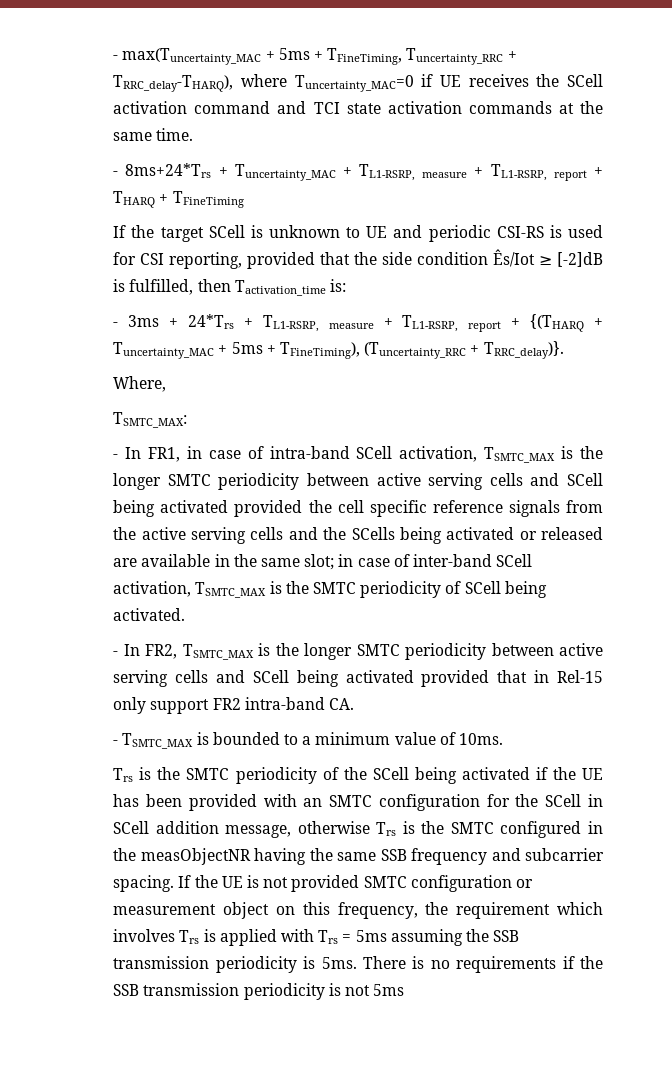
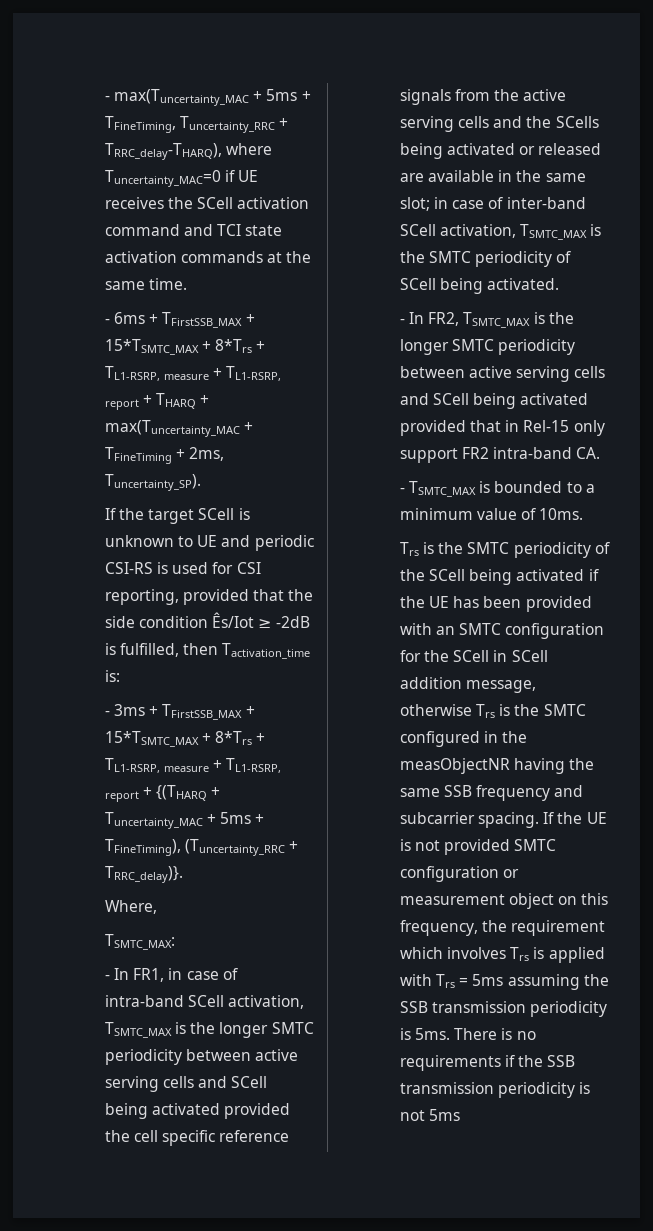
- - 8ms+24*Trs + Tuncertainty_MAC + TL1-RSRP, measure + TL1-RSRP, report + THARQ + TFineTiming
+ - 6ms + TFirstSSB_MAX + 15*TSMTC_MAX + 8*Trs + TL1-RSRP, measure + TL1-RSRP, report + THARQ + max(Tuncertainty_MAC + TFineTiming + 2ms, Tuncertainty_SP).
- If the target SCell is unknown to UE and periodic CSI-RS is used for CSI reporting, provided that the side condition Ês/Iot ≥ [-2]dB is fulfilled, then Tactivation_time is:
+ If the target SCell is unknown to UE and periodic CSI-RS is used for CSI reporting, provided that the side condition Ês/Iot ≥ -2dB is fulfilled, then Tactivation_time is:
- - 3ms + 24*Trs + TL1-RSRP, measure + TL1-RSRP, report + {(THARQ + Tuncertainty_MAC + 5ms + TFineTiming), (Tuncertainty_RRC + TRRC_delay)}.
+ - 3ms + TFirstSSB_MAX + 15*TSMTC_MAX + 8*Trs + TL1-RSRP, measure + TL1-RSRP, report + {(THARQ + Tuncertainty_MAC + 5ms + TFineTiming), (Tuncertainty_RRC + TRRC_delay)}.

